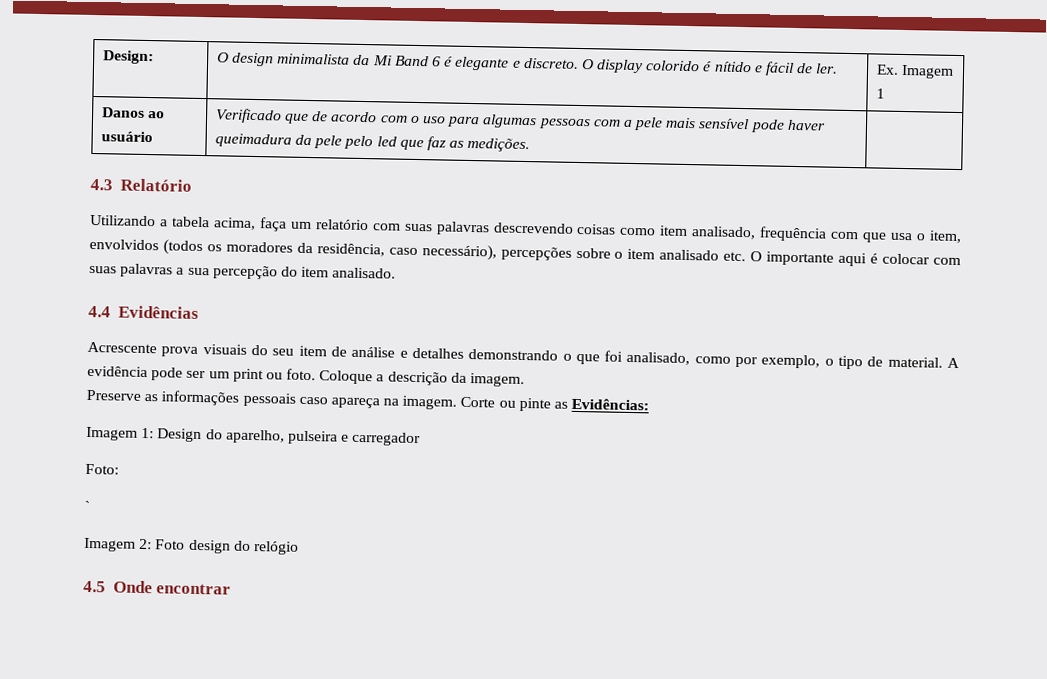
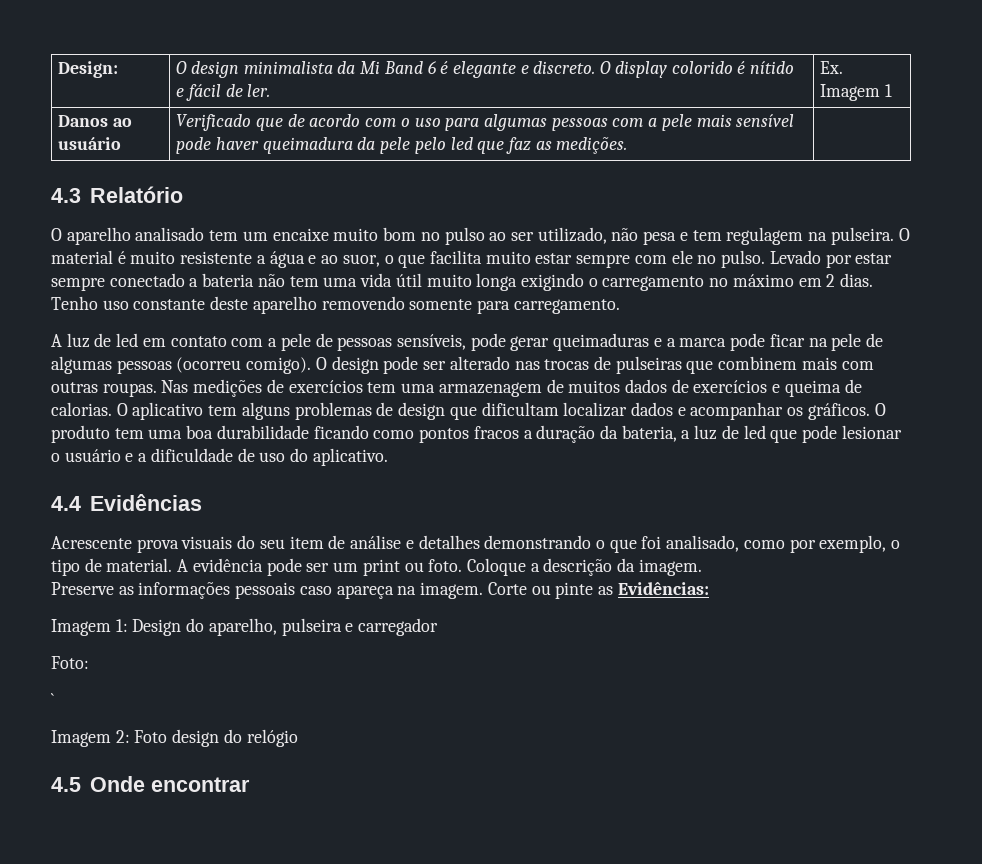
- Utilizando a tabela acima, faça um relatório com suas palavras descrevendo coisas como item analisado, frequência com que usa o item, envolvidos (todos os moradores da residência, caso necessário), percepções sobre o item analisado etc. O importante aqui é colocar com suas palavras a sua percepção do item analisado.
+ O aparelho analisado tem um encaixe muito bom no pulso ao ser utilizado, não pesa e tem regulagem na pulseira. O material é muito resistente a água e ao suor, o que facilita muito estar sempre com ele no pulso. Levado por estar sempre conectado a bateria não tem uma vida útil muito longa exigindo o carregamento no máximo em 2 dias. Tenho uso constante deste aparelho removendo somente para carregamento.
+ A luz de led em contato com a pele de pessoas sensíveis, pode gerar queimaduras e a marca pode ficar na pele de algumas pessoas (ocorreu comigo). O design pode ser alterado nas trocas de pulseiras que combinem mais com outras roupas. Nas medições de exercícios tem uma armazenagem de muitos dados de exercícios e queima de calorias. O aplicativo tem alguns problemas de design que dificultam localizar dados e acompanhar os gráficos. O produto tem uma boa durabilidade ficando como pontos fracos a duração da bateria, a luz de led que pode lesionar o usuário e a dificuldade de uso do aplicativo.

